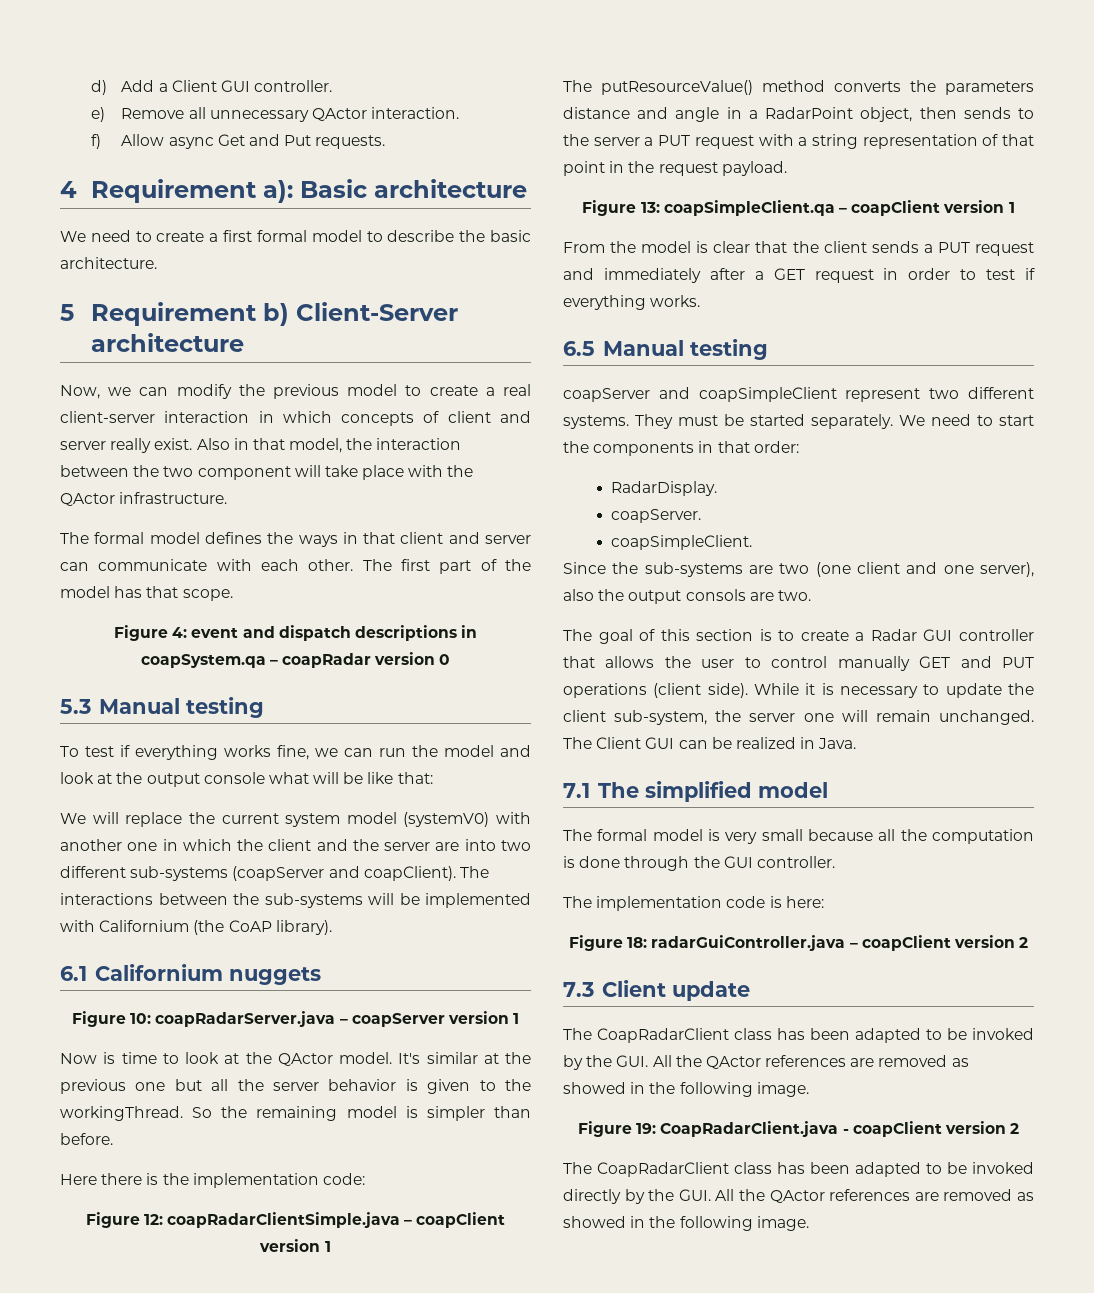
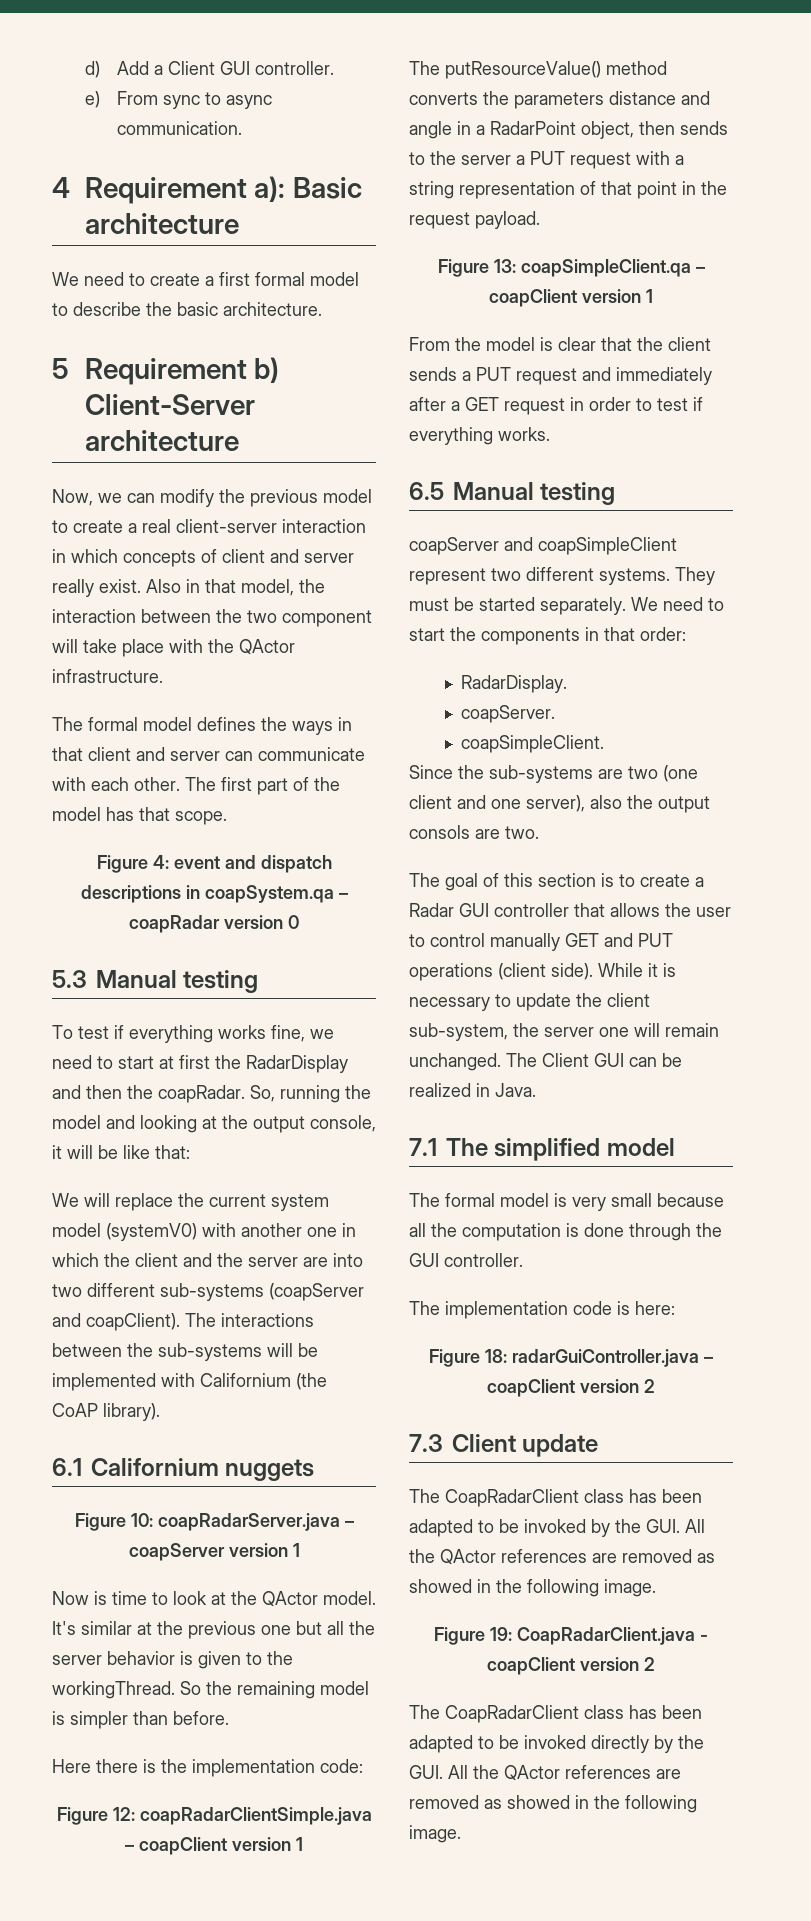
- e) Remove all unnecessary QActor interaction.
- f) Allow async Get and Put requests.
+ e) From sync to async communication.
- To test if everything works fine, we can run the model and look at the output console what will be like that:
+ To test if everything works fine, we need to start at first the RadarDisplay and then the coapRadar. So, running the model and looking at the output console, it will be like that:

